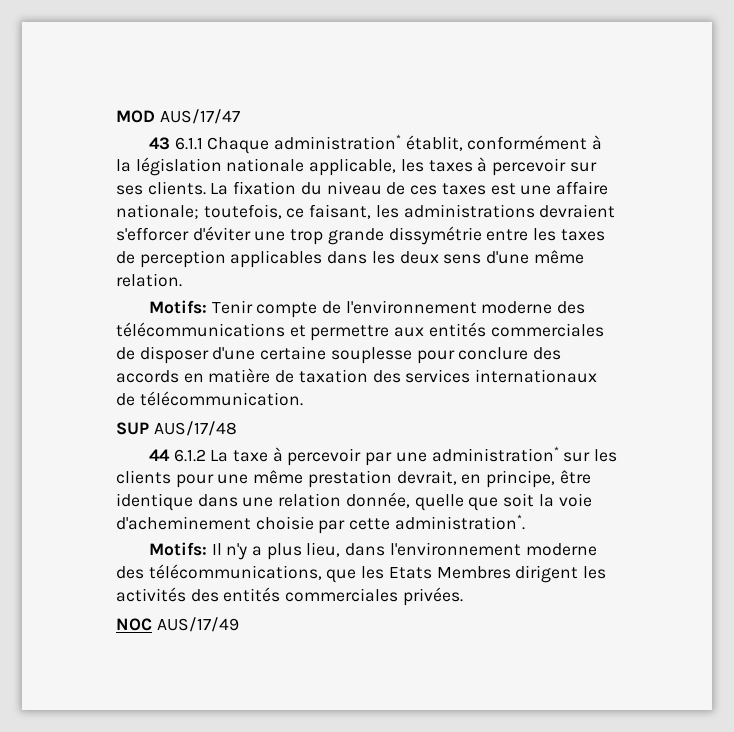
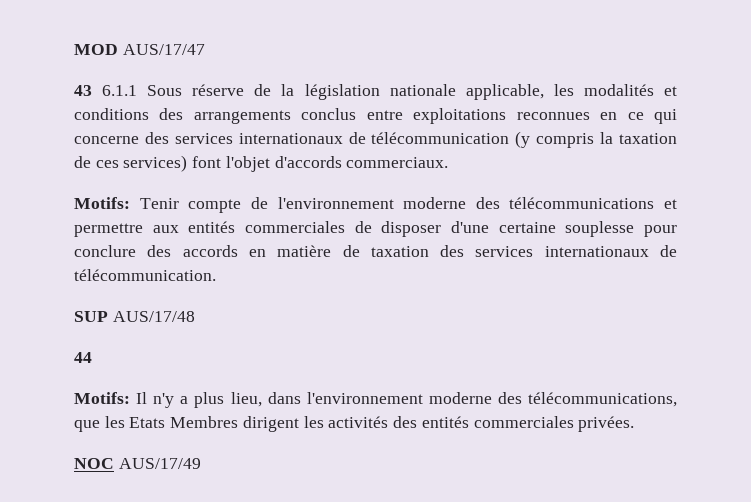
- 43 6.1.1 Chaque administration* établit, conformément à la législation nationale applicable, les taxes à percevoir sur ses clients. La fixation du niveau de ces taxes est une affaire nationale; toutefois, ce faisant, les administrations devraient s'efforcer d'éviter une trop grande dissymétrie entre les taxes de perception applicables dans les deux sens d'une même relation.
+ 43 6.1.1 Sous réserve de la législation nationale applicable, les modalités et conditions des arrangements conclus entre exploitations reconnues en ce qui concerne des services internationaux de télécommunication (y compris la taxation de ces services) font l'objet d'accords commerciaux.
- 44 6.1.2 La taxe à percevoir par une administration* sur les clients pour une même prestation devrait, en principe, être identique dans une relation donnée, quelle que soit la voie d'acheminement choisie par cette administration*.
+ 44

